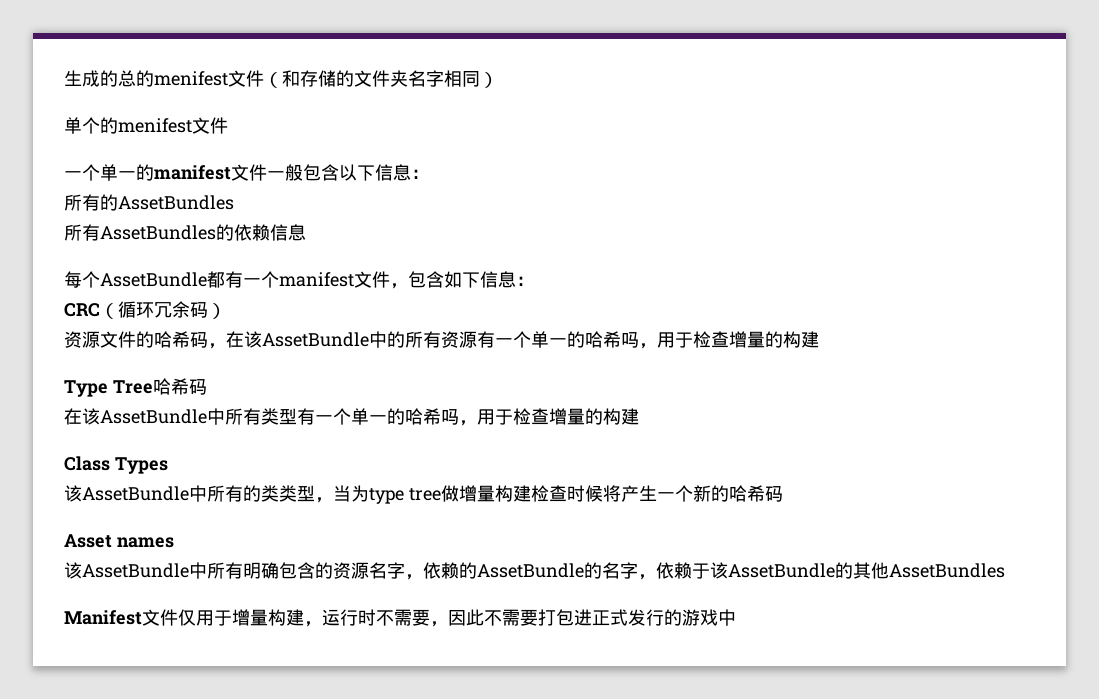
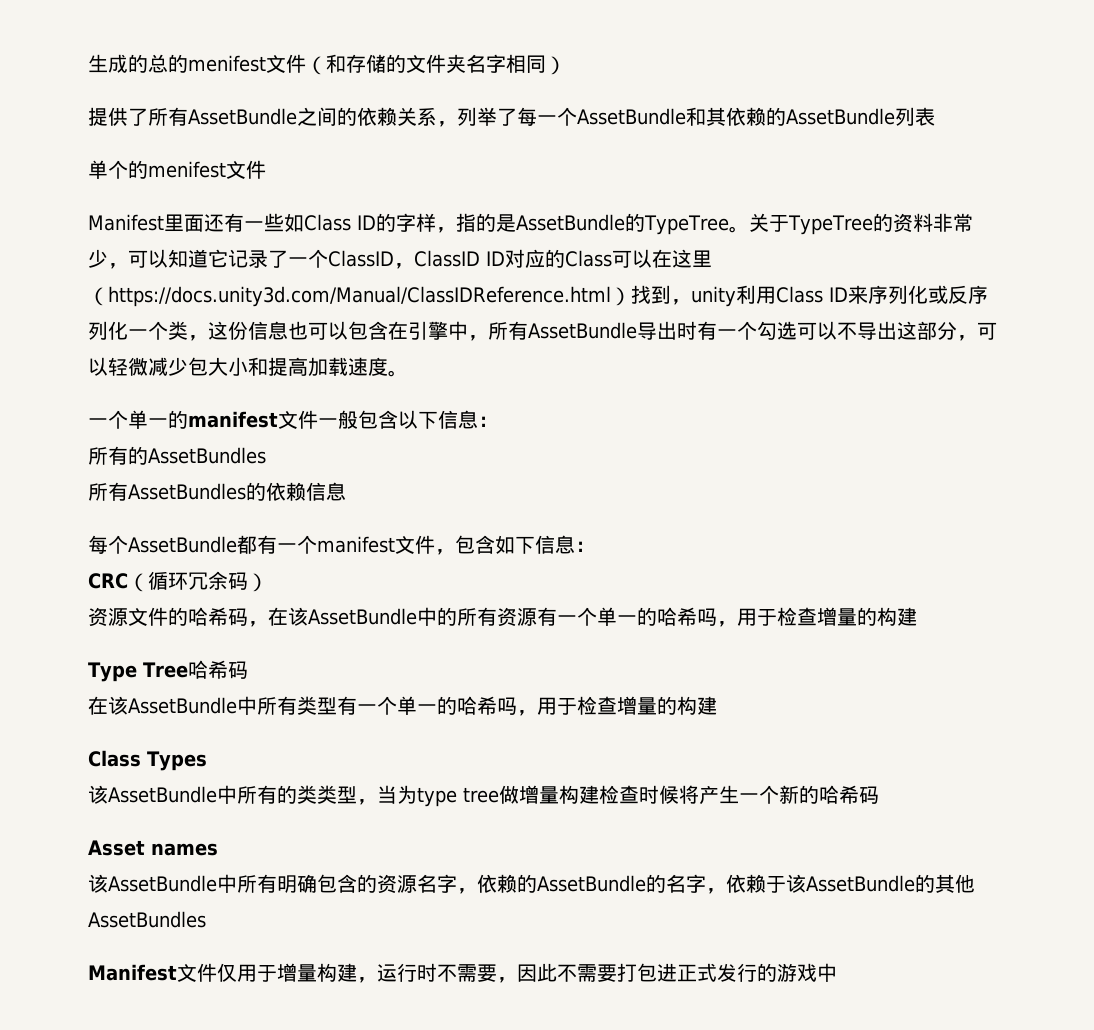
+ 提供了所有AssetBundle之间的依赖关系，列举了每一个AssetBundle和其依赖的AssetBundle列表
  单个的menifest文件
+ Manifest里面还有一些如Class ID的字样，指的是AssetBundle的TypeTree。关于TypeTree的资料非常少，可以知道它记录了一个ClassID，ClassID ID对应的Class可以在这里（https://docs.unity3d.com/Manual/ClassIDReference.html）找到，unity利用Class ID来序列化或反序列化一个类，这份信息也可以包含在引擎中，所有AssetBundle导出时有一个勾选可以不导出这部分，可以轻微减少包大小和提高加载速度。

